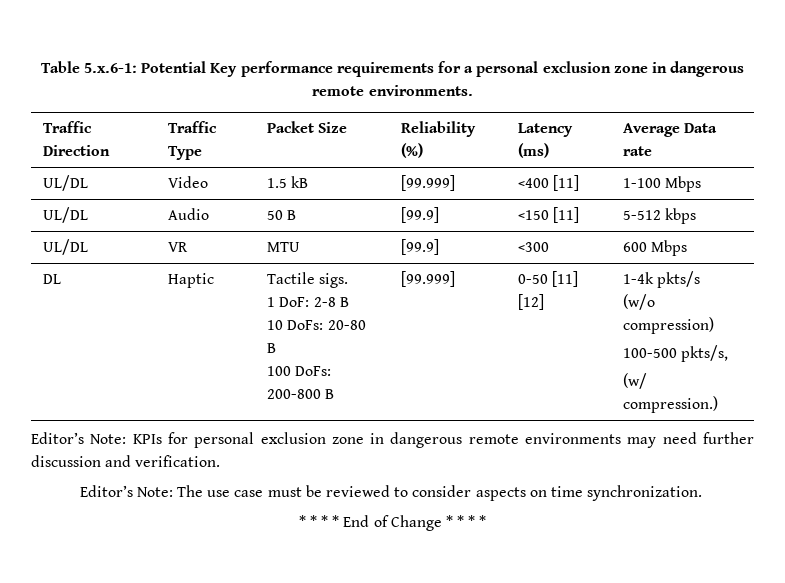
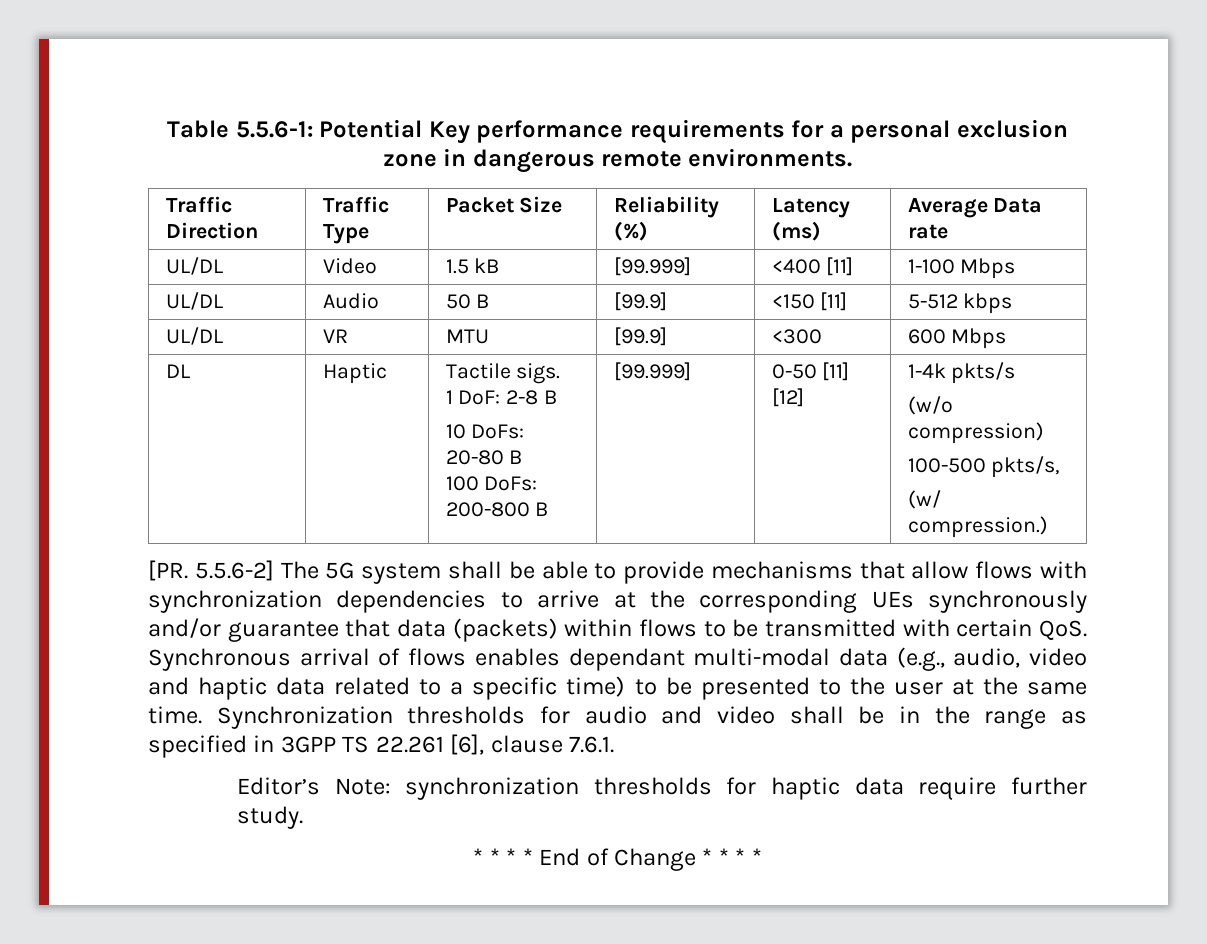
- Table 5.x.6-1: Potential Key performance requirements for a personal exclusion zone in dangerous remote environments.
+ Table 5.5.6-1: Potential Key performance requirements for a personal exclusion zone in dangerous remote environments.
- Editor’s Note: KPIs for personal exclusion zone in dangerous remote environments may need further discussion and verification.
- Editor’s Note: The use case must be reviewed to consider aspects on time synchronization.
+ [PR. 5.5.6-2] The 5G system shall be able to provide mechanisms that allow flows with synchronization dependencies to arrive at the corresponding UEs synchronously and/or guarantee that data (packets) within flows to be transmitted with certain QoS. Synchronous arrival of flows enables dependant multi-modal data (e.g., audio, video and haptic data related to a specific time) to be presented to the user at the same time. Synchronization thresholds for audio and video shall be in the range as specified in 3GPP TS 22.261 [6], clause 7.6.1.
+ Editor’s Note: synchronization thresholds for haptic data require further study.

